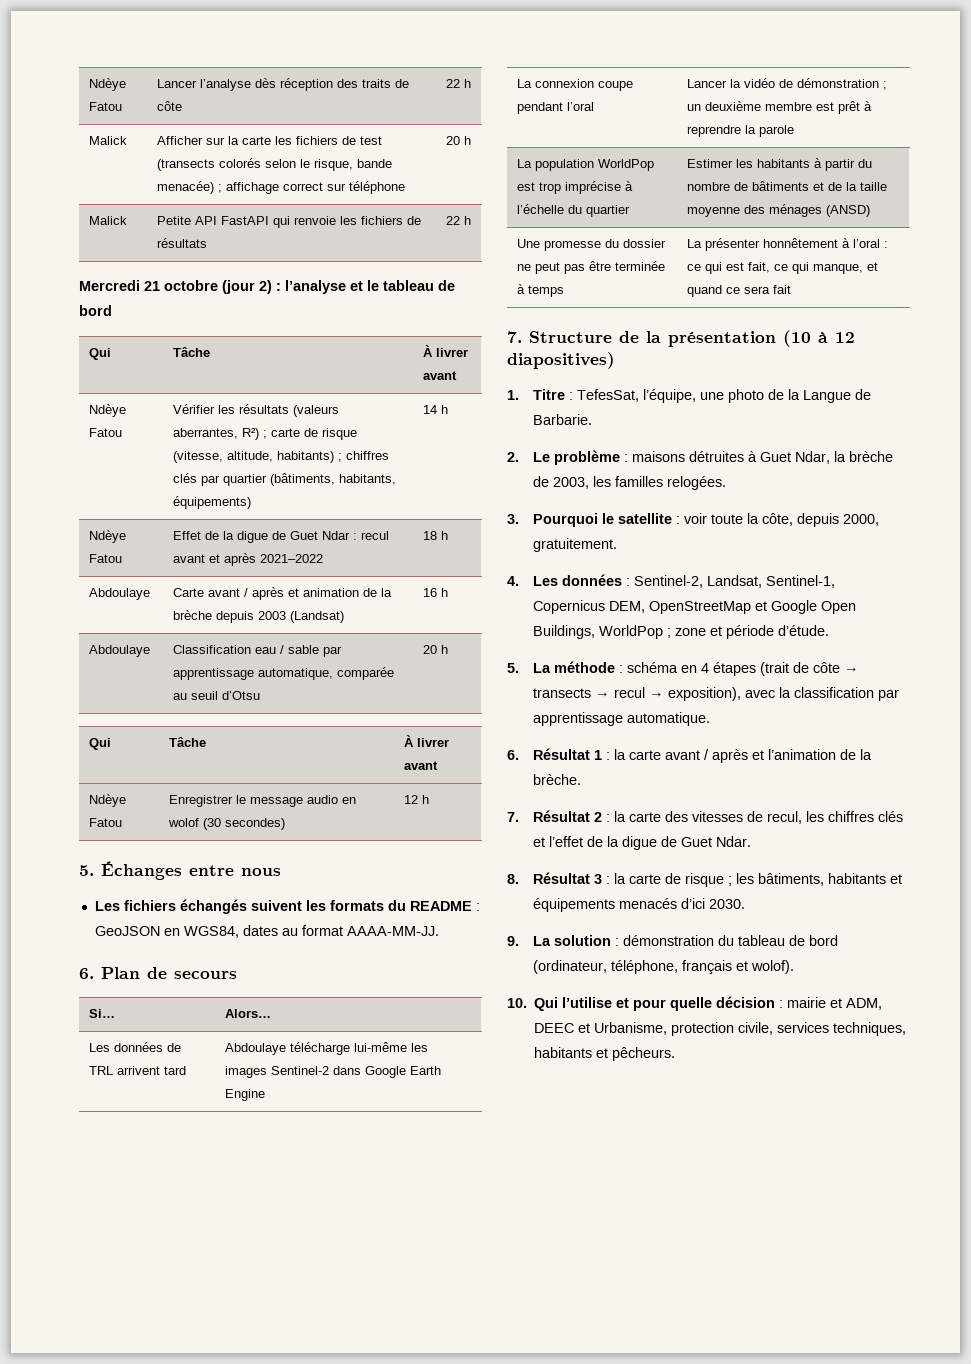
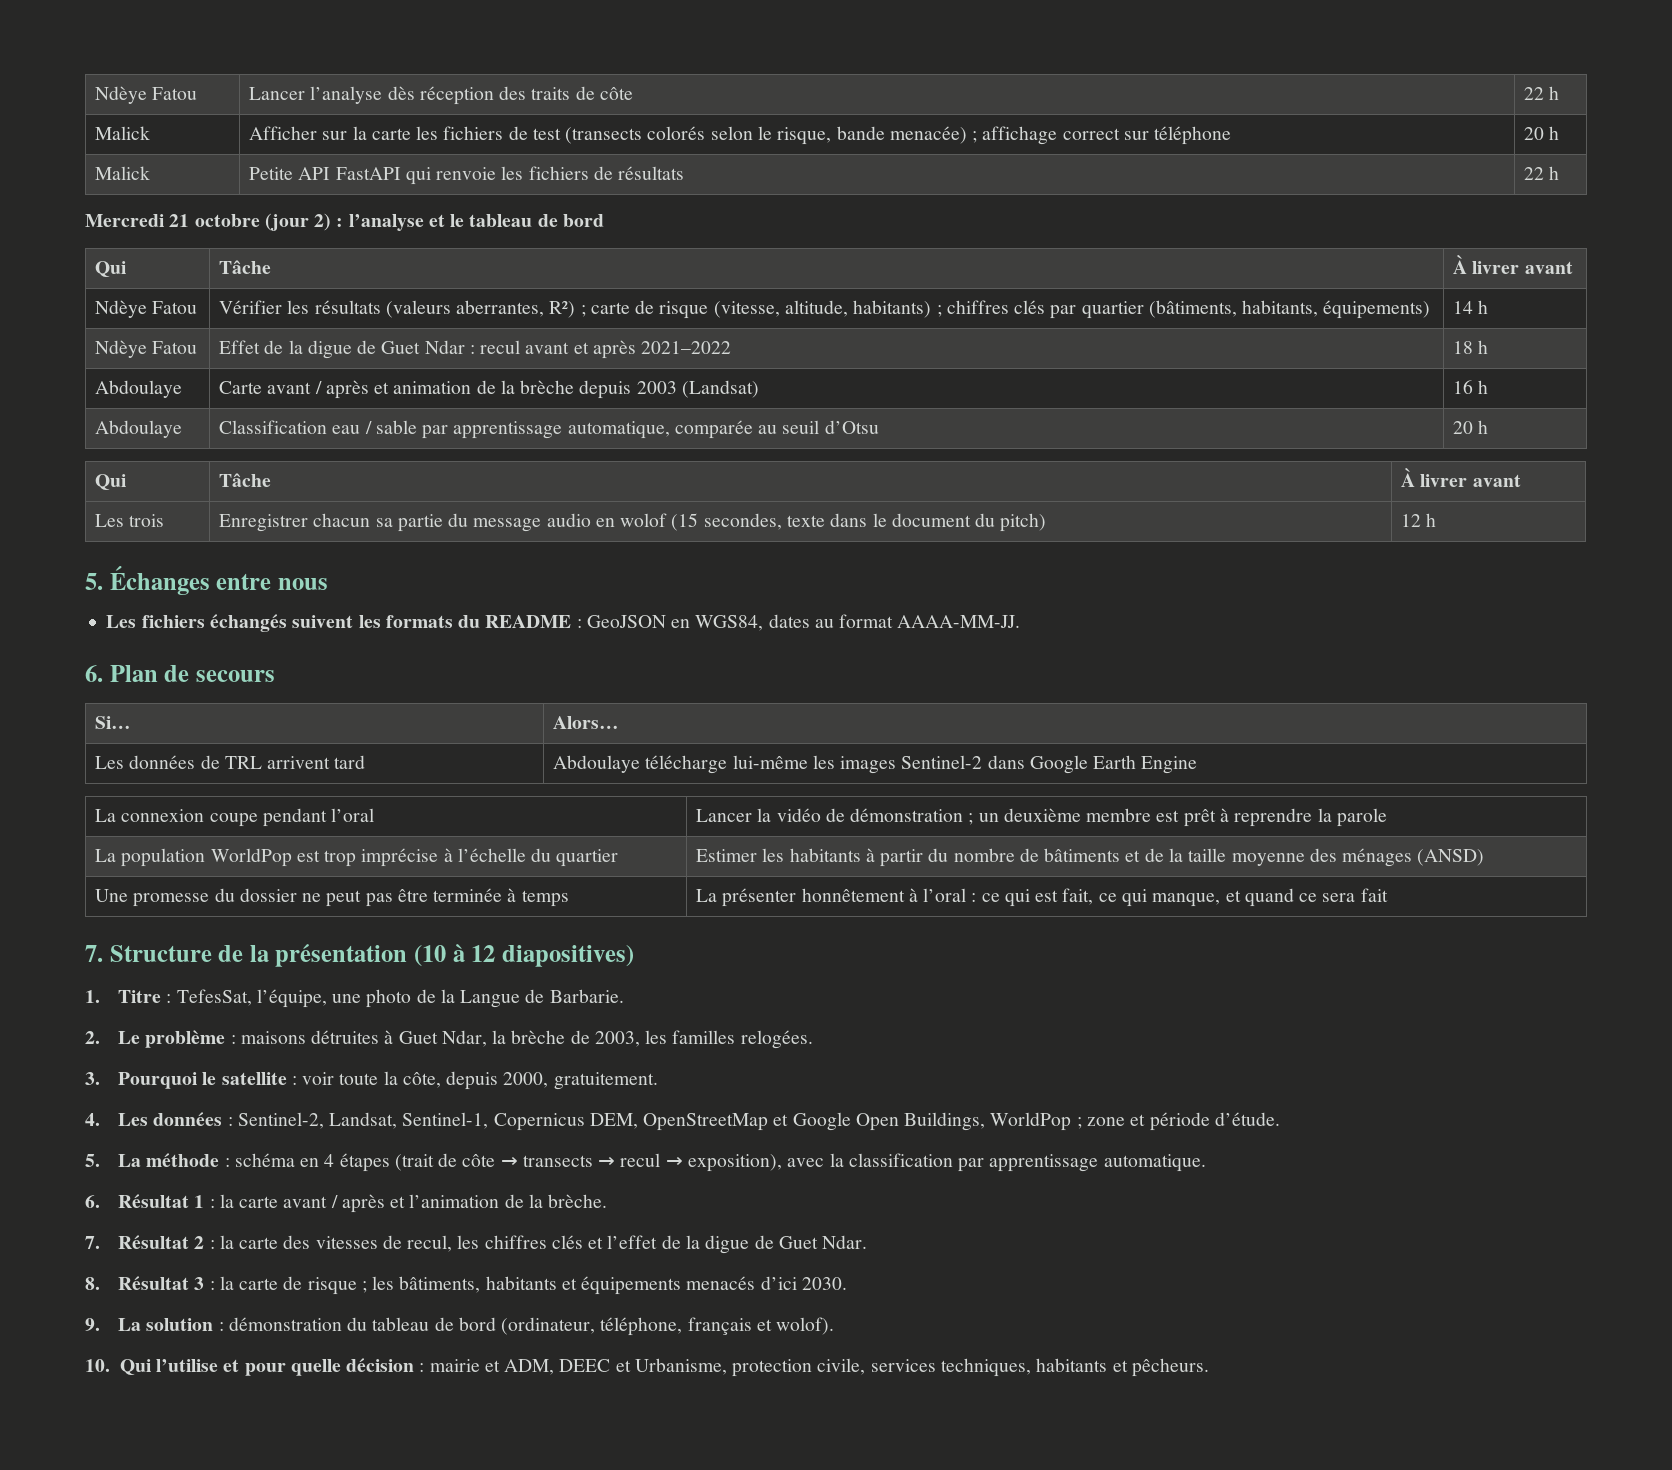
- Ndèye Fatou | Enregistrer le message audio en wolof (30 secondes) | 12 h
+ Les trois | Enregistrer chacun sa partie du message audio en wolof (15 secondes, texte dans le document du pitch) | 12 h

